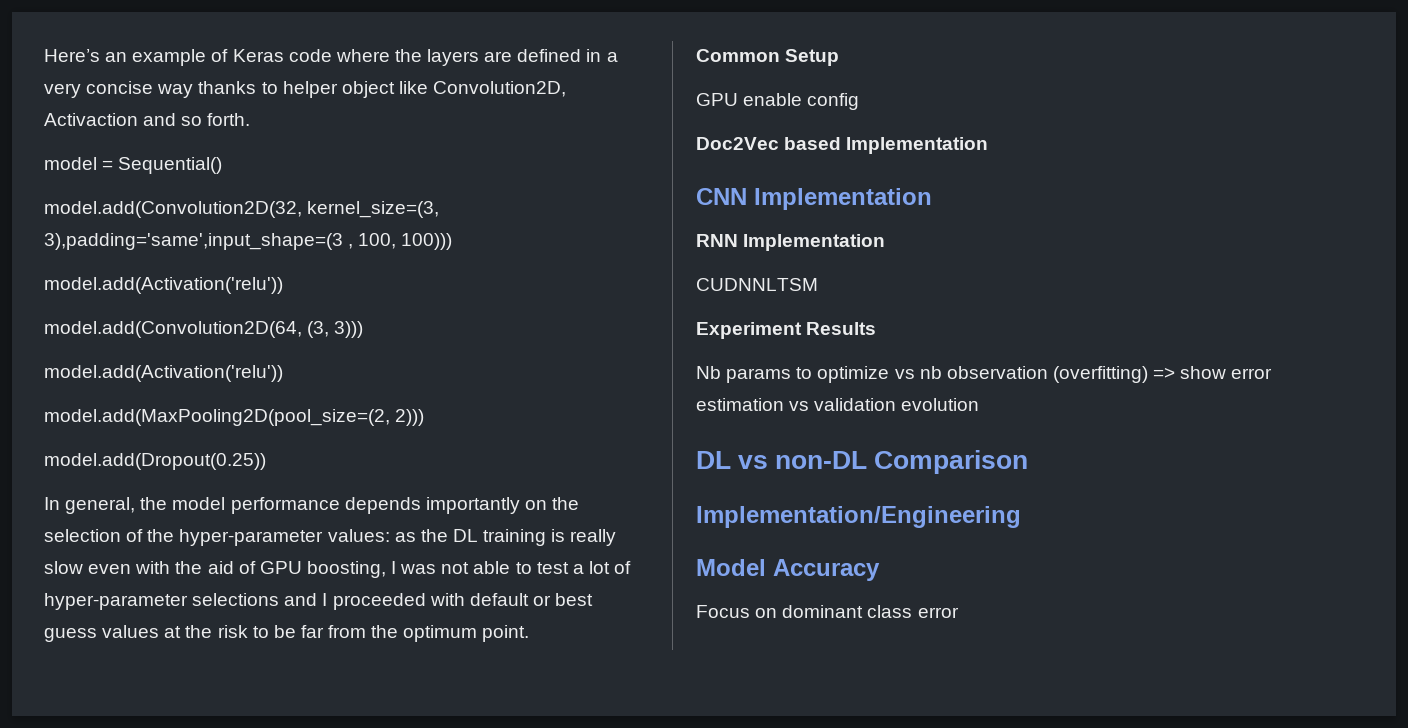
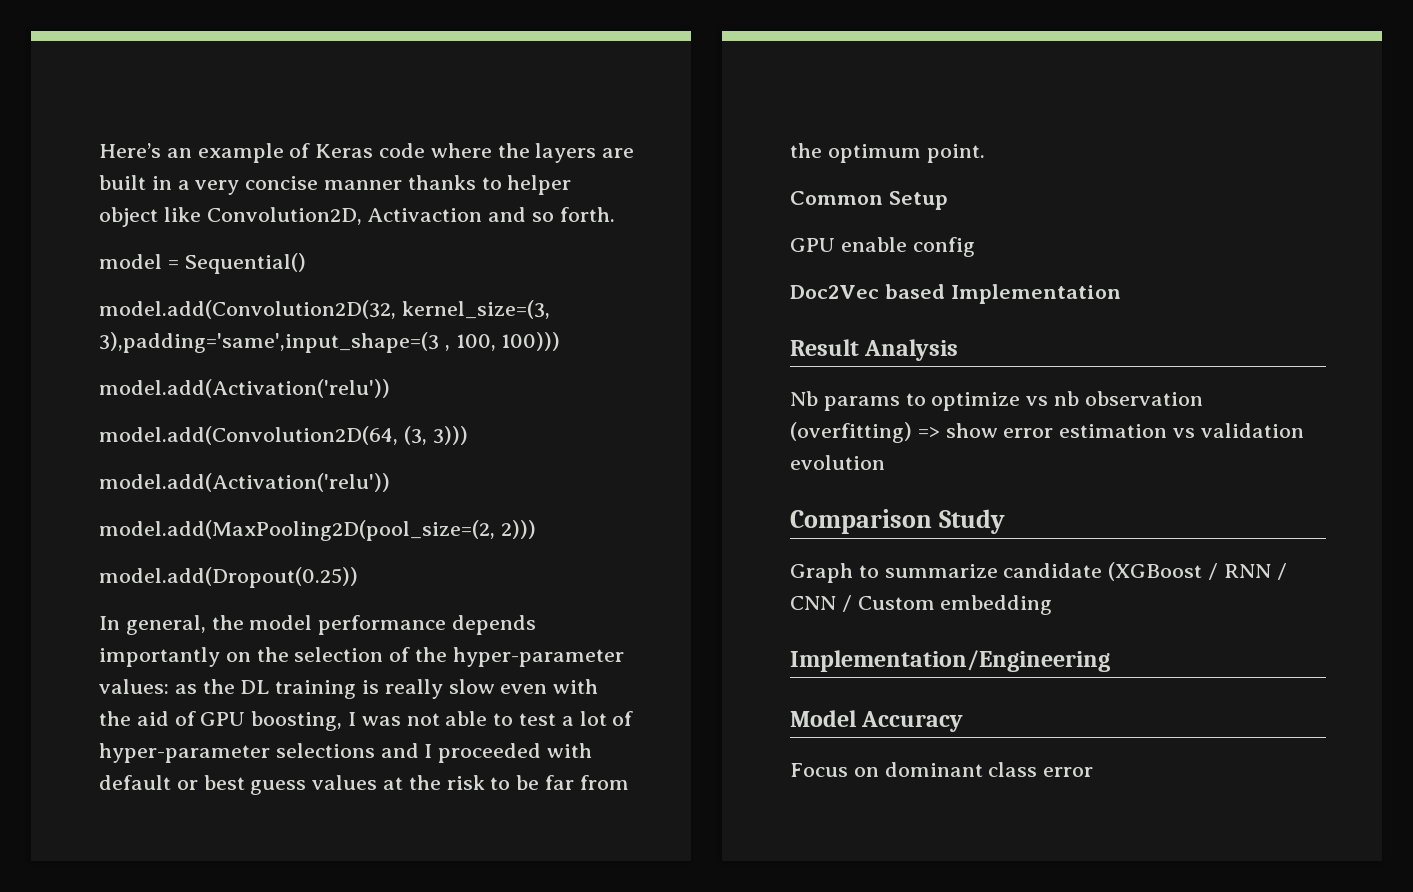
- Here’s an example of Keras code where the layers are defined in a very concise way thanks to helper object like Convolution2D, Activaction and so forth.
+ Here’s an example of Keras code where the layers are built in a very concise manner thanks to helper object like Convolution2D, Activaction and so forth.
- CNN Implementation
- RNN Implementation
- CUDNNLTSM
- Experiment Results
+ Result Analysis
- DL vs non-DL Comparison
+ Comparison Study
+ Graph to summarize candidate (XGBoost / RNN / CNN / Custom embedding

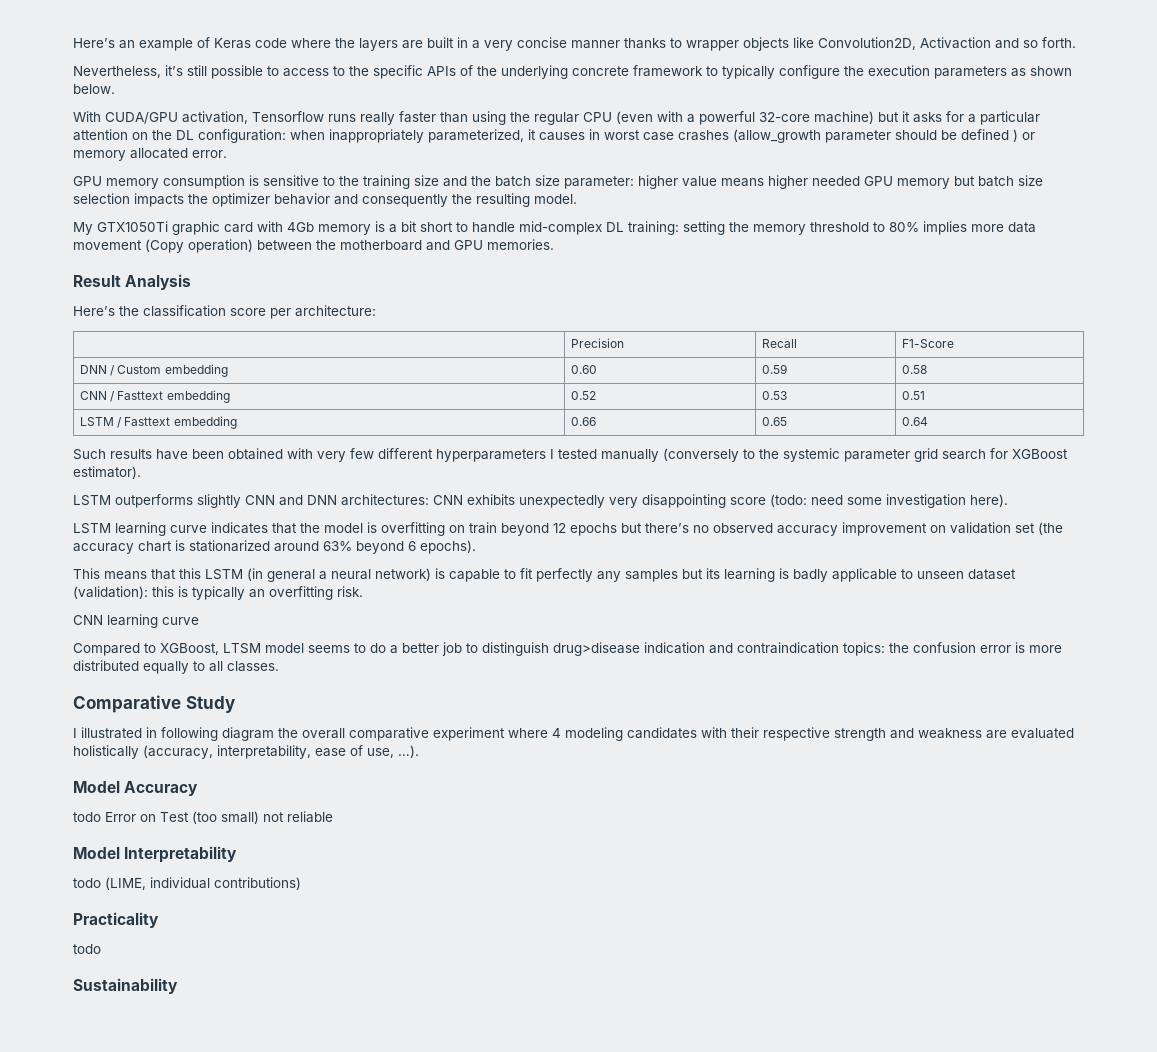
- Here’s an example of Keras code where the layers are built in a very concise manner thanks to helper object like Convolution2D, Activaction and so forth.
+ Here’s an example of Keras code where the layers are built in a very concise manner thanks to wrapper objects like Convolution2D, Activaction and so forth.
- model = Sequential()
- model.add(Convolution2D(32, kernel_size=(3, 3),padding='same',input_shape=(3 , 100, 100)))
- model.add(Activation('relu'))
- model.add(Convolution2D(64, (3, 3)))
- model.add(Activation('relu'))
- model.add(MaxPooling2D(pool_size=(2, 2)))
- model.add(Dropout(0.25))
- In general, the model performance depends importantly on the selection of the hyper-parameter values: as the DL training is really slow even with the aid of GPU boosting, I was not able to test a lot of hyper-parameter selections and I proceeded with default or best guess values at the risk to be far from the optimum point.
- Common Setup
- GPU enable config
- Doc2Vec based Implementation
+ Nevertheless, it’s still possible to access to the specific APIs of the underlying concrete framework to typically configure the execution parameters as shown below.
+ With CUDA/GPU activation, Tensorflow runs really faster than using the regular CPU (even with a powerful 32-core machine) but it asks for a particular attention on the DL configuration: when inappropriately parameterized, it causes in worst case crashes (allow_growth parameter should be defined ) or memory allocated error.
+ GPU memory consumption is sensitive to the training size and the batch size parameter: higher value means higher needed GPU memory but batch size selection impacts the optimizer behavior and consequently the resulting model.
+ My GTX1050Ti graphic card with 4Gb memory is a bit short to handle mid-complex DL training: setting the memory threshold to 80% implies more data movement (Copy operation) between the motherboard and GPU memories.
  Result Analysis
- Nb params to optimize vs nb observation (overfitting) => show error estimation vs validation evolution
- Comparison Study
- Graph to summarize candidate (XGBoost / RNN / CNN / Custom embedding
- Implementation/Engineering
+ Here’s the classification score per architecture:
+ | Precision | Recall | F1-Score
+ DNN / Custom embedding | 0.60 | 0.59 | 0.58
+ CNN / Fasttext embedding | 0.52 | 0.53 | 0.51
+ LSTM / Fasttext embedding | 0.66 | 0.65 | 0.64
+ Such results have been obtained with very few different hyperparameters I tested manually (conversely to the systemic parameter grid search for XGBoost estimator).
+ LSTM outperforms slightly CNN and DNN architectures: CNN exhibits unexpectedly very disappointing score (todo: need some investigation here).
+ LSTM learning curve indicates that the model is overfitting on train beyond 12 epochs but there’s no observed accuracy improvement on validation set (the accuracy chart is stationarized around 63% beyond 6 epochs).
+ This means that this LSTM (in general a neural network) is capable to fit perfectly any samples but its learning is badly applicable to unseen dataset (validation): this is typically an overfitting risk.
+ CNN learning curve
+ Compared to XGBoost, LTSM model seems to do a better job to distinguish drug>disease indication and contraindication topics: the confusion error is more distributed equally to all classes.
+ Comparative Study
+ I illustrated in following diagram the overall comparative experiment where 4 modeling candidates with their respective strength and weakness are evaluated holistically (accuracy, interpretability, ease of use, …).
  Model Accuracy
- Focus on dominant class error
+ todo Error on Test (too small) not reliable
+ Model Interpretability
+ todo (LIME, individual contributions)
+ Practicality
+ todo
+ Sustainability

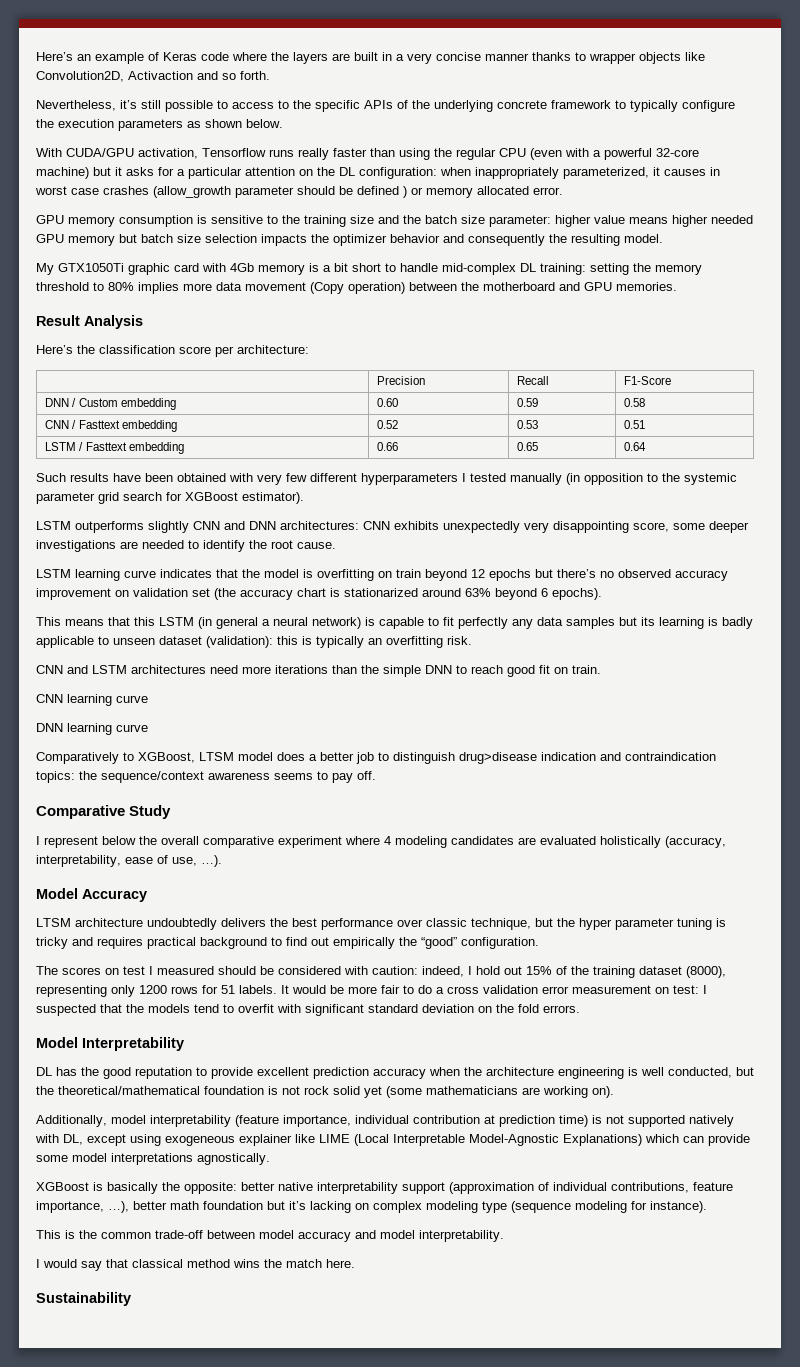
- Such results have been obtained with very few different hyperparameters I tested manually (conversely to the systemic parameter grid search for XGBoost estimator).
+ Such results have been obtained with very few different hyperparameters I tested manually (in opposition to the systemic parameter grid search for XGBoost estimator).
- LSTM outperforms slightly CNN and DNN architectures: CNN exhibits unexpectedly very disappointing score (todo: need some investigation here).
+ LSTM outperforms slightly CNN and DNN architectures: CNN exhibits unexpectedly very disappointing score, some deeper investigations are needed to identify the root cause.
- This means that this LSTM (in general a neural network) is capable to fit perfectly any samples but its learning is badly applicable to unseen dataset (validation): this is typically an overfitting risk.
+ This means that this LSTM (in general a neural network) is capable to fit perfectly any data samples but its learning is badly applicable to unseen dataset (validation): this is typically an overfitting risk.
+ CNN and LSTM architectures need more iterations than the simple DNN to reach good fit on train.
- Compared to XGBoost, LTSM model seems to do a better job to distinguish drug>disease indication and contraindication topics: the confusion error is more distributed equally to all classes.
+ DNN learning curve
+ Comparatively to XGBoost, LTSM model does a better job to distinguish drug>disease indication and contraindication topics: the sequence/context awareness seems to pay off.
- I illustrated in following diagram the overall comparative experiment where 4 modeling candidates with their respective strength and weakness are evaluated holistically (accuracy, interpretability, ease of use, …).
+ I represent below the overall comparative experiment where 4 modeling candidates are evaluated holistically (accuracy, interpretability, ease of use, …).
- todo Error on Test (too small) not reliable
+ LTSM architecture undoubtedly delivers the best performance over classic technique, but the hyper parameter tuning is tricky and requires practical background to find out empirically the “good” configuration.
+ The scores on test I measured should be considered with caution: indeed, I hold out 15% of the training dataset (8000), representing only 1200 rows for 51 labels. It would be more fair to do a cross validation error measurement on test: I suspected that the models tend to overfit with significant standard deviation on the fold errors.
  Model Interpretability
- todo (LIME, individual contributions)
- Practicality
- todo
+ DL has the good reputation to provide excellent prediction accuracy when the architecture engineering is well conducted, but the theoretical/mathematical foundation is not rock solid yet (some mathematicians are working on).
+ Additionally, model interpretability (feature importance, individual contribution at prediction time) is not supported natively with DL, except using exogeneous explainer like LIME (Local Interpretable Model-Agnostic Explanations) which can provide some model interpretations agnostically.
+ XGBoost is basically the opposite: better native interpretability support (approximation of individual contributions, feature importance, …), better math foundation but it’s lacking on complex modeling type (sequence modeling for instance).
+ This is the common trade-off between model accuracy and model interpretability.
+ I would say that classical method wins the match here.

